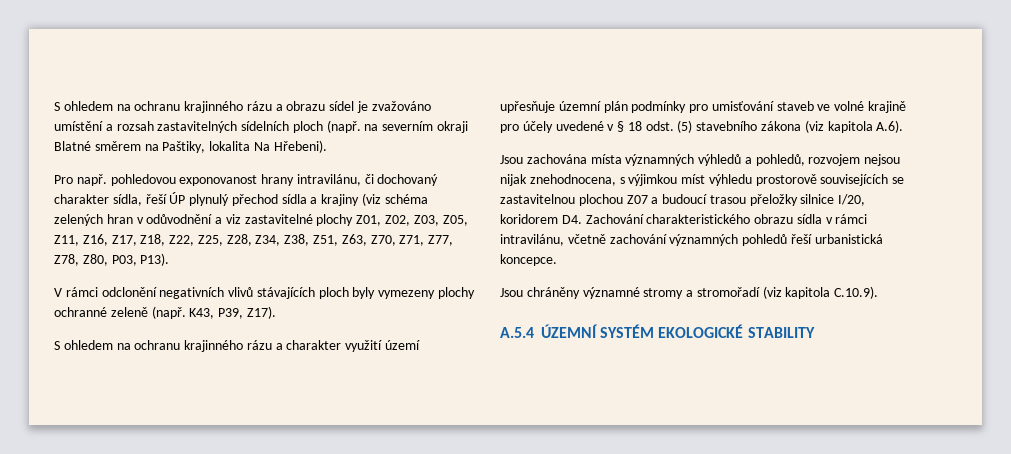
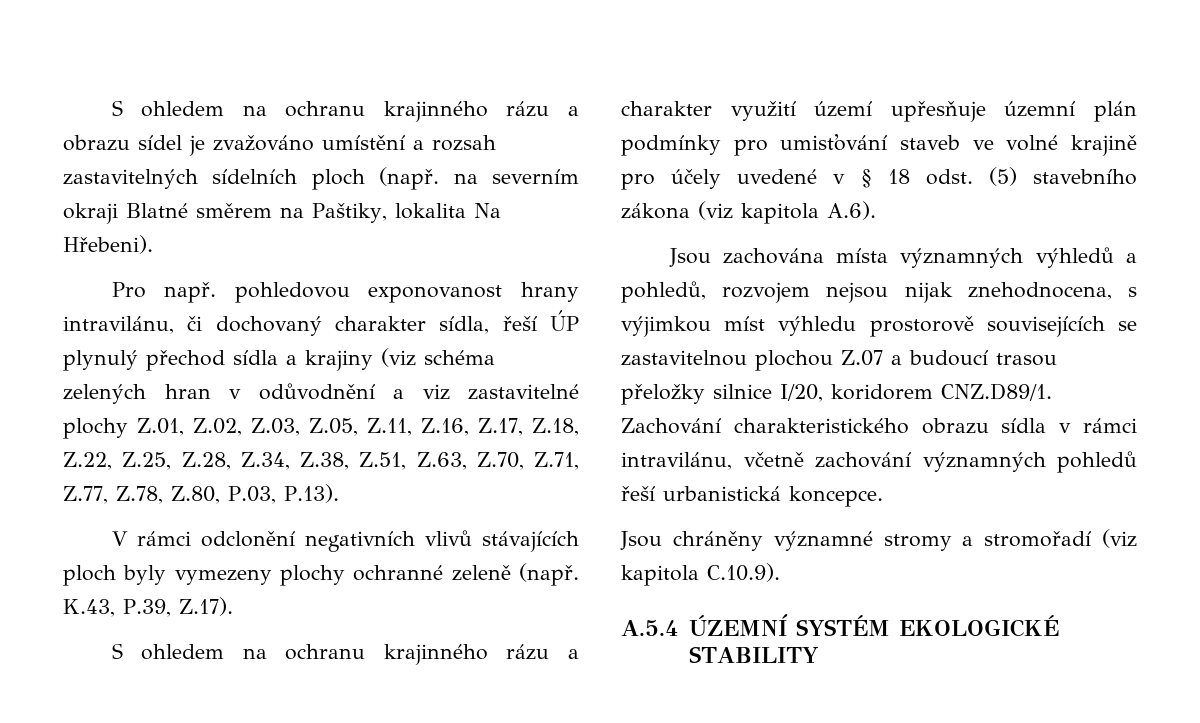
- Pro např. pohledovou exponovanost hrany intravilánu, či dochovaný charakter sídla, řeší ÚP plynulý přechod sídla a krajiny (viz schéma zelených hran v odůvodnění a viz zastavitelné plochy Z01, Z02, Z03, Z05, Z11, Z16, Z17, Z18, Z22, Z25, Z28, Z34, Z38, Z51, Z63, Z70, Z71, Z77, Z78, Z80, P03, P13).
+ Pro např. pohledovou exponovanost hrany intravilánu, či dochovaný charakter sídla, řeší ÚP plynulý přechod sídla a krajiny (viz schéma zelených hran v odůvodnění a viz zastavitelné plochy Z.01, Z.02, Z.03, Z.05, Z.11, Z.16, Z.17, Z.18, Z.22, Z.25, Z.28, Z.34, Z.38, Z.51, Z.63, Z.70, Z.71, Z.77, Z.78, Z.80, P.03, P.13).
- K43, P39, Z17).
+ K.43, P.39, Z.17).
- Jsou zachována místa významných výhledů a pohledů, rozvojem nejsou nijak znehodnocena, s výjimkou míst výhledu prostorově souvisejících se zastavitelnou plochou Z07 a budoucí trasou přeložky silnice I/20, koridorem D4. Zachování charakteristického obrazu sídla v rámci intravilánu, včetně zachování významných pohledů řeší urbanistická koncepce.
+ Jsou zachována místa významných výhledů a pohledů, rozvojem nejsou nijak znehodnocena, s výjimkou míst výhledu prostorově souvisejících se zastavitelnou plochou Z.07 a budoucí trasou přeložky silnice I/20, koridorem CNZ.D89/1. Zachování charakteristického obrazu sídla v rámci intravilánu, včetně zachování významných pohledů řeší urbanistická koncepce.

